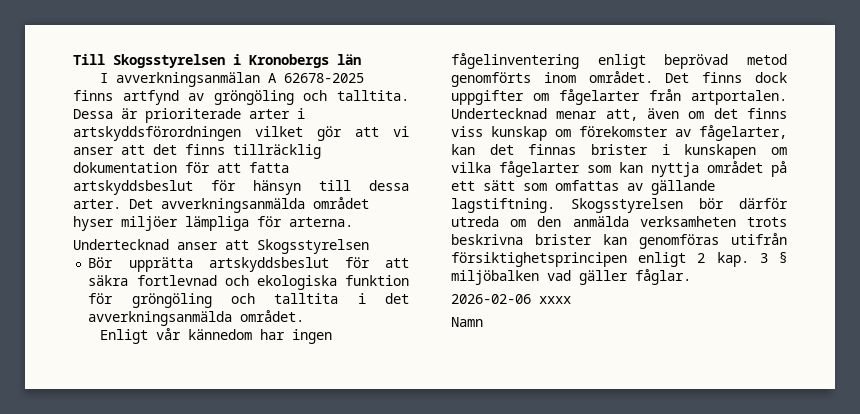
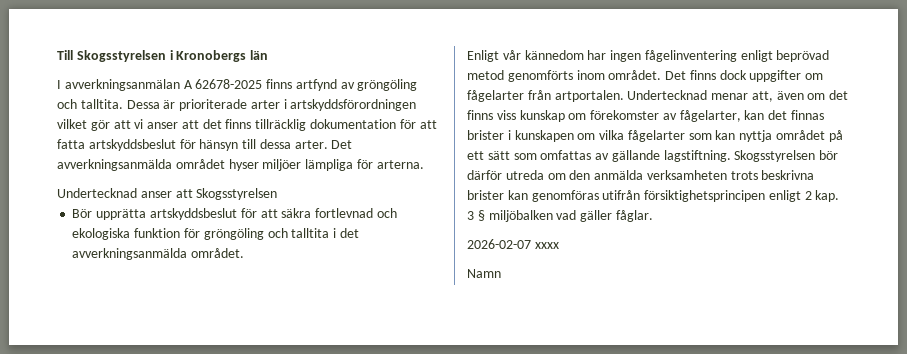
- 2026-02-06 xxxx
+ 2026-02-07 xxxx

